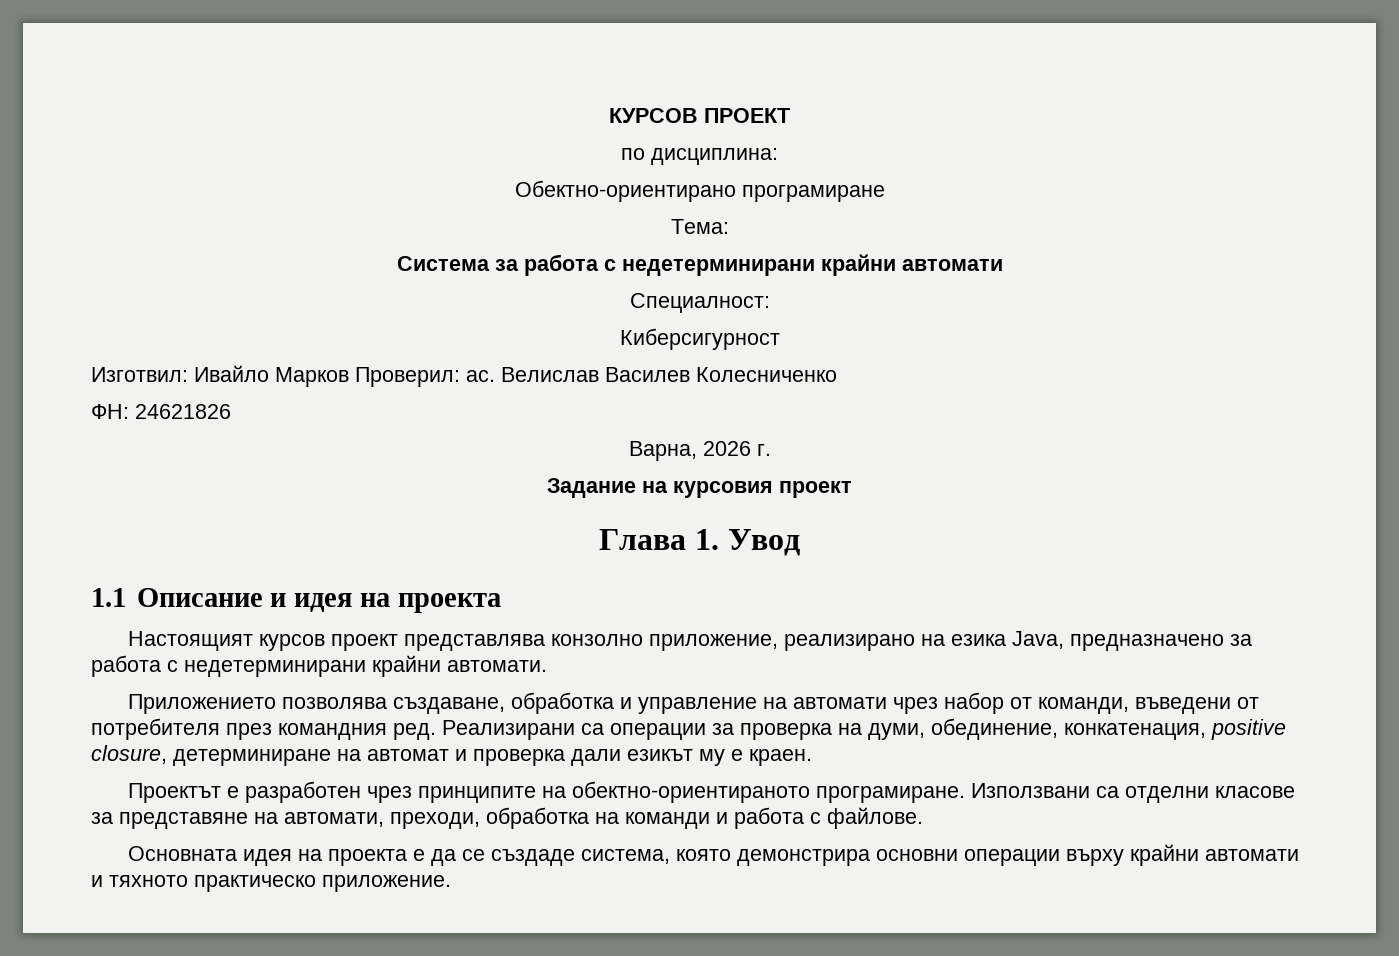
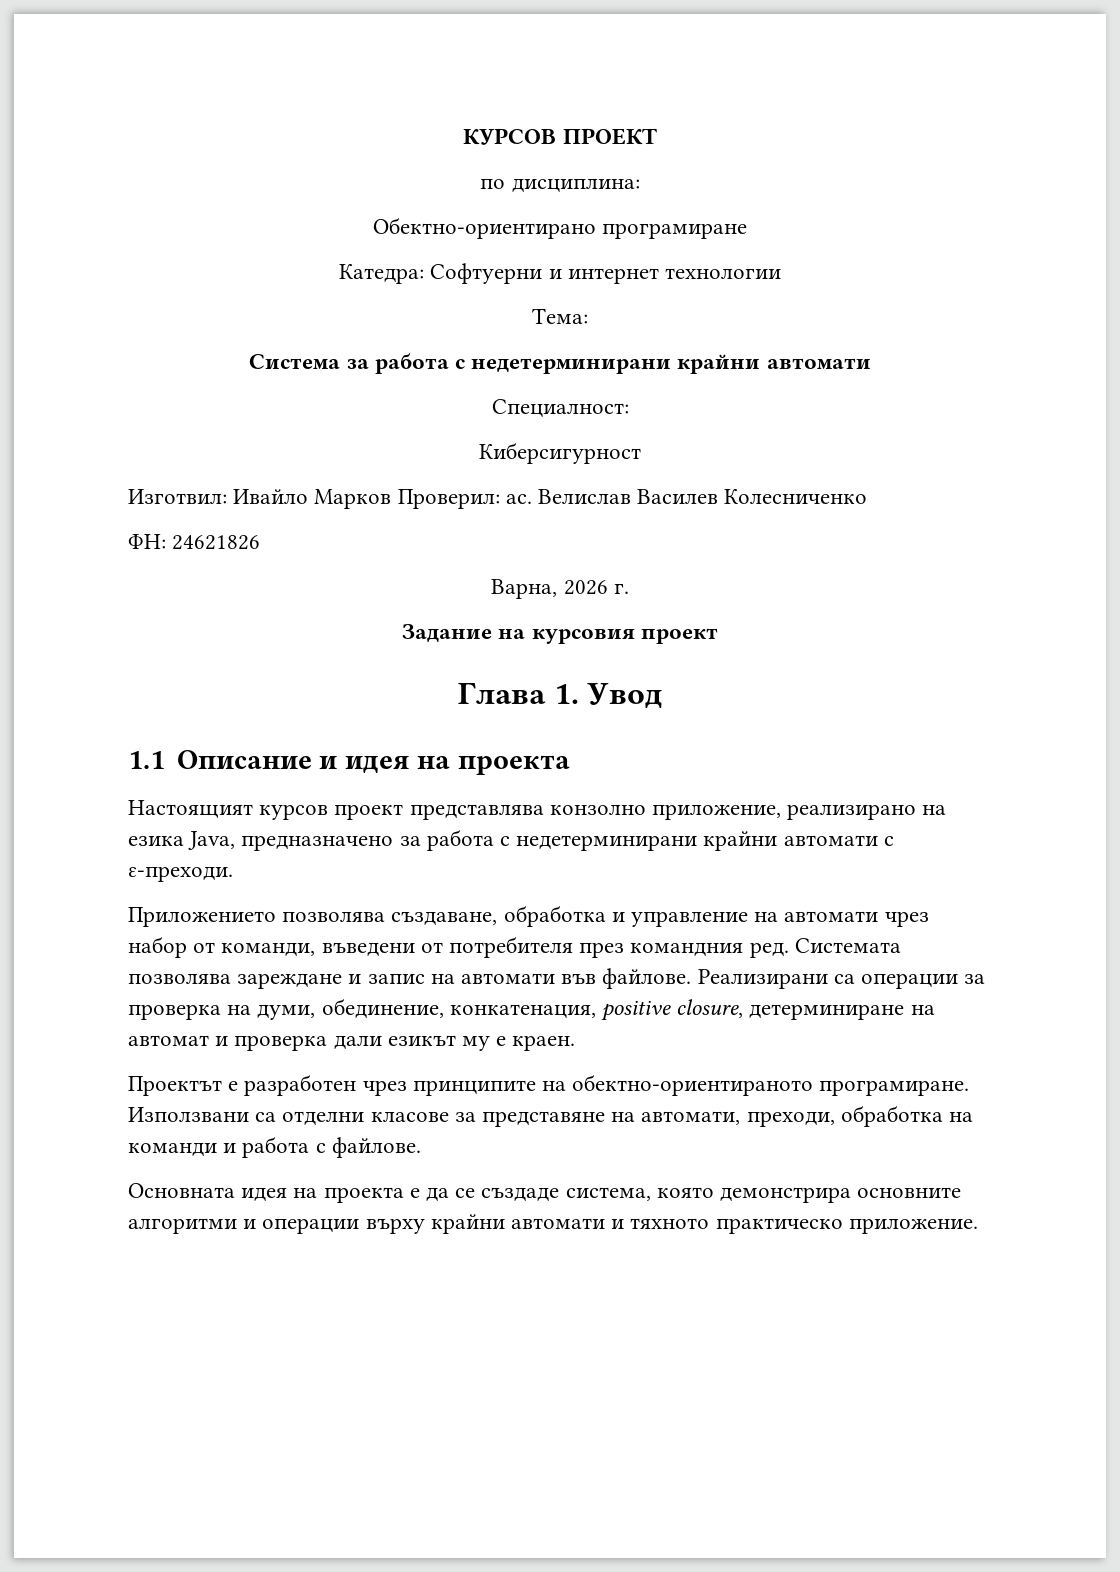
+ Катедра: Софтуерни и интернет технологии
- Настоящият курсов проект представлява конзолно приложение, реализирано на езика Java, предназначено за работа с недетерминирани крайни автомати.
+ Настоящият курсов проект представлява конзолно приложение, реализирано на езика Java, предназначено за работа с недетерминирани крайни автомати с ε-преходи.
+ Системата позволява зареждане и запис на автомати във файлове.
- Основната идея на проекта е да се създаде система, която демонстрира основни операции върху крайни автомати и тяхното практическо приложение.
+ Основната идея на проекта е да се създаде система, която демонстрира основните алгоритми и операции върху крайни автомати и тяхното практическо приложение.

